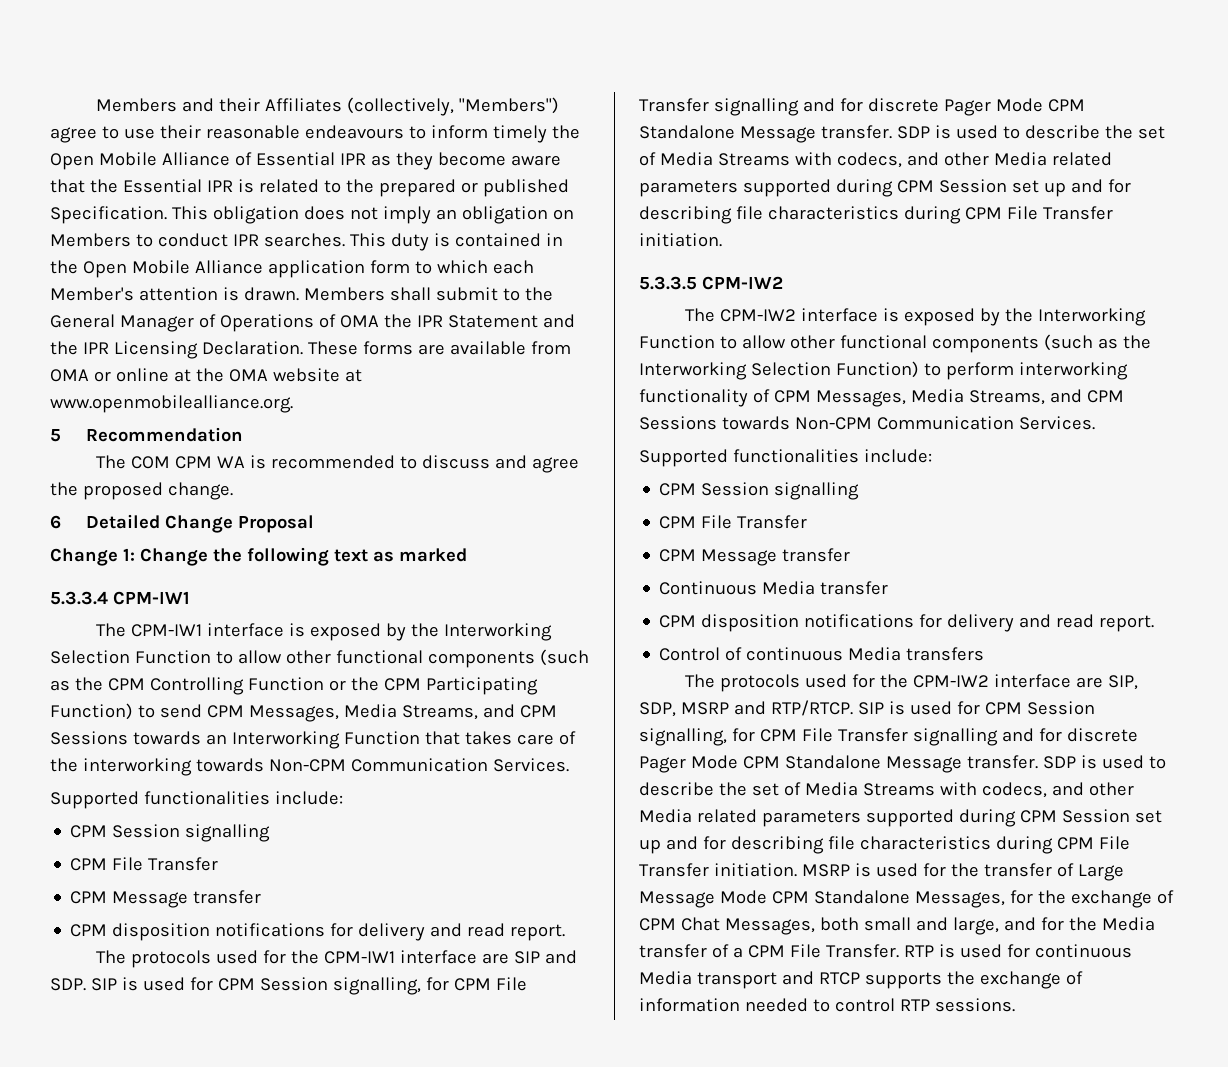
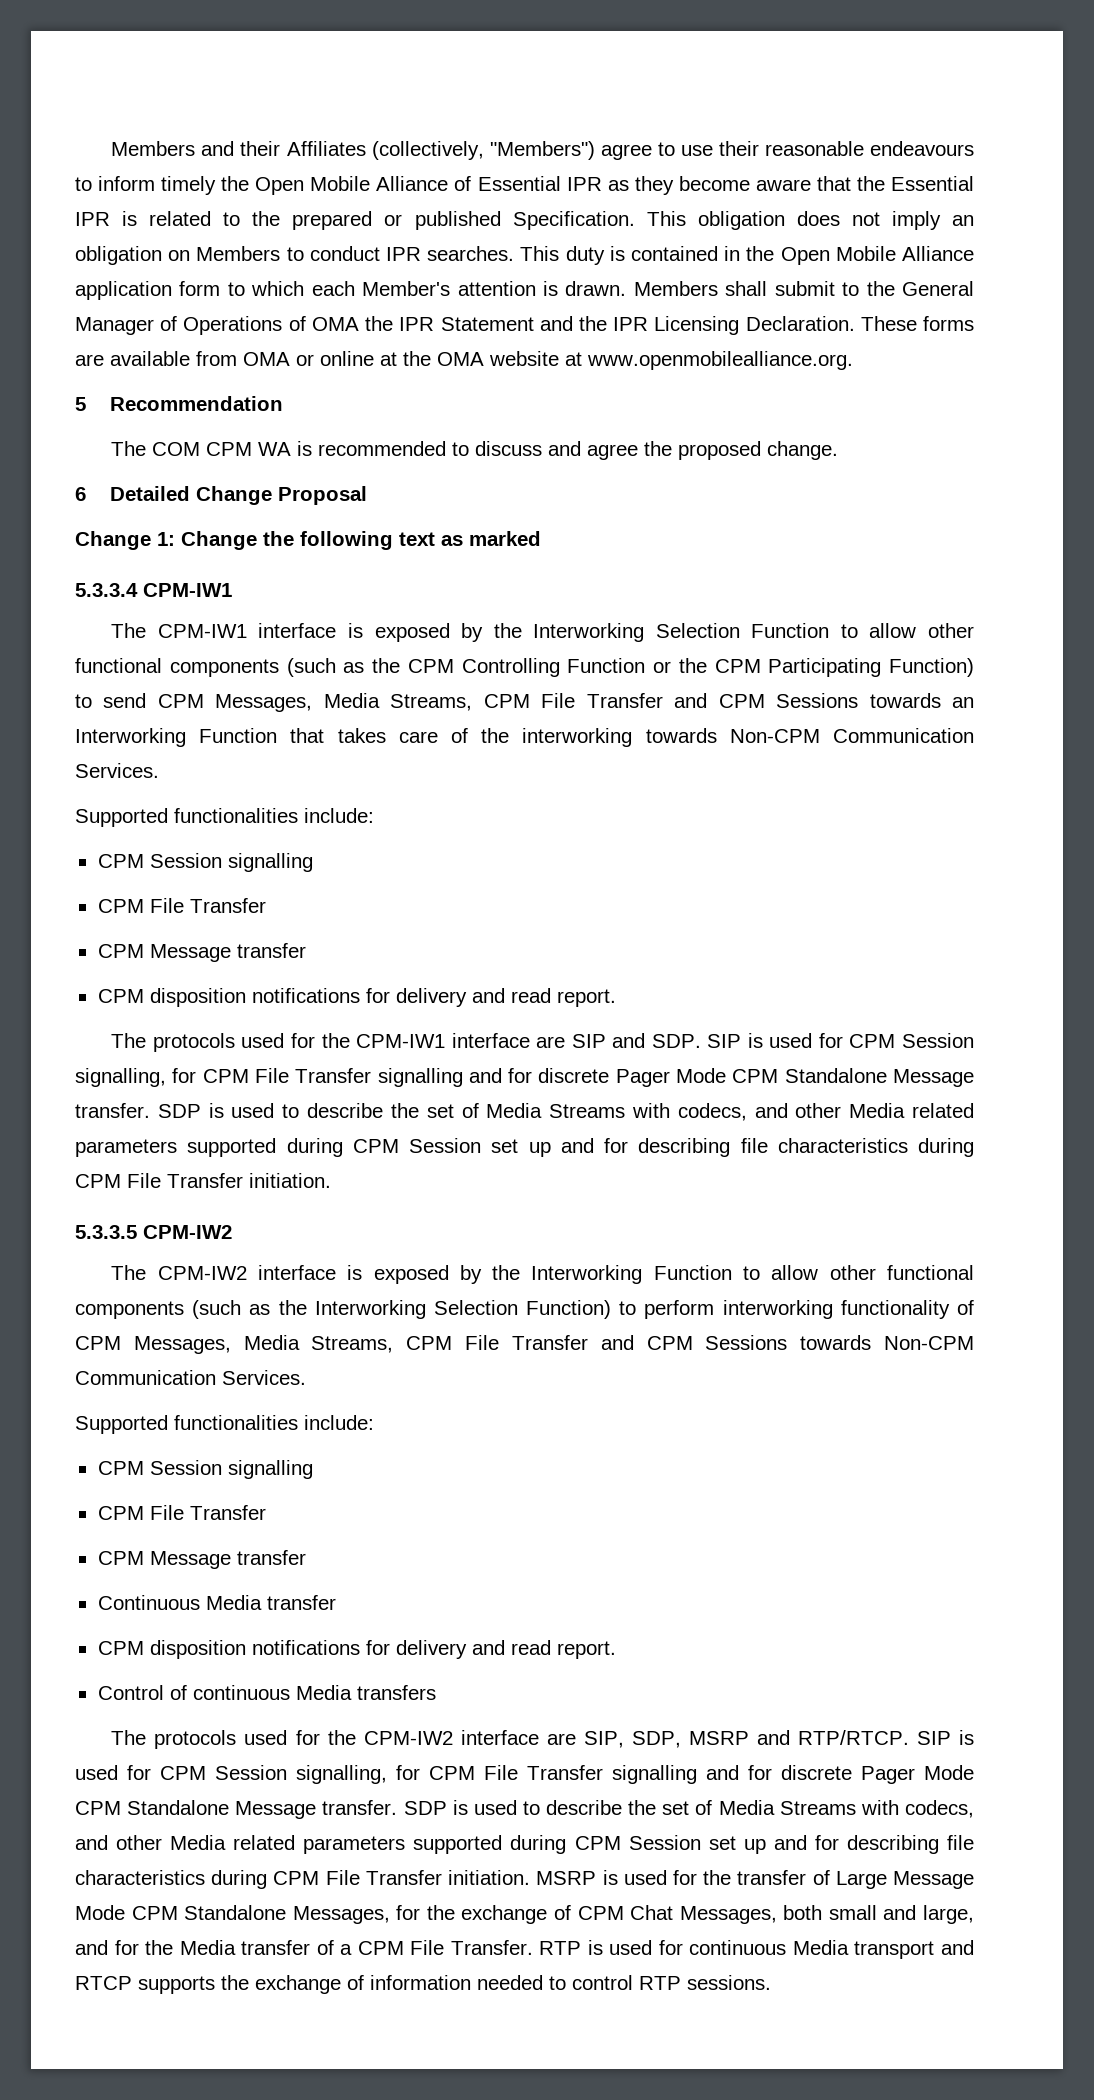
- The CPM-IW1 interface is exposed by the Interworking Selection Function to allow other functional components (such as the CPM Controlling Function or the CPM Participating Function) to send CPM Messages, Media Streams, and CPM Sessions towards an Interworking Function that takes care of the interworking towards Non-CPM Communication Services.
+ The CPM-IW1 interface is exposed by the Interworking Selection Function to allow other functional components (such as the CPM Controlling Function or the CPM Participating Function) to send CPM Messages, Media Streams, CPM File Transfer and CPM Sessions towards an Interworking Function that takes care of the interworking towards Non-CPM Communication Services.
- The CPM-IW2 interface is exposed by the Interworking Function to allow other functional components (such as the Interworking Selection Function) to perform interworking functionality of CPM Messages, Media Streams, and CPM Sessions towards Non-CPM Communication Services.
+ The CPM-IW2 interface is exposed by the Interworking Function to allow other functional components (such as the Interworking Selection Function) to perform interworking functionality of CPM Messages, Media Streams, CPM File Transfer and CPM Sessions towards Non-CPM Communication Services.

